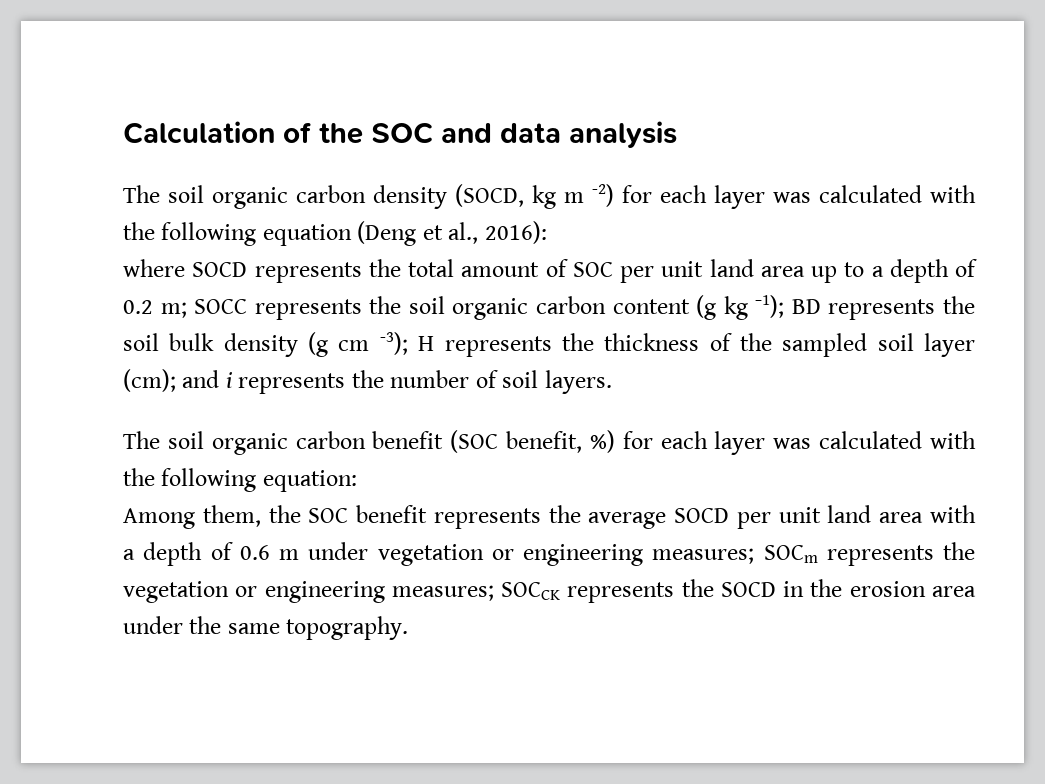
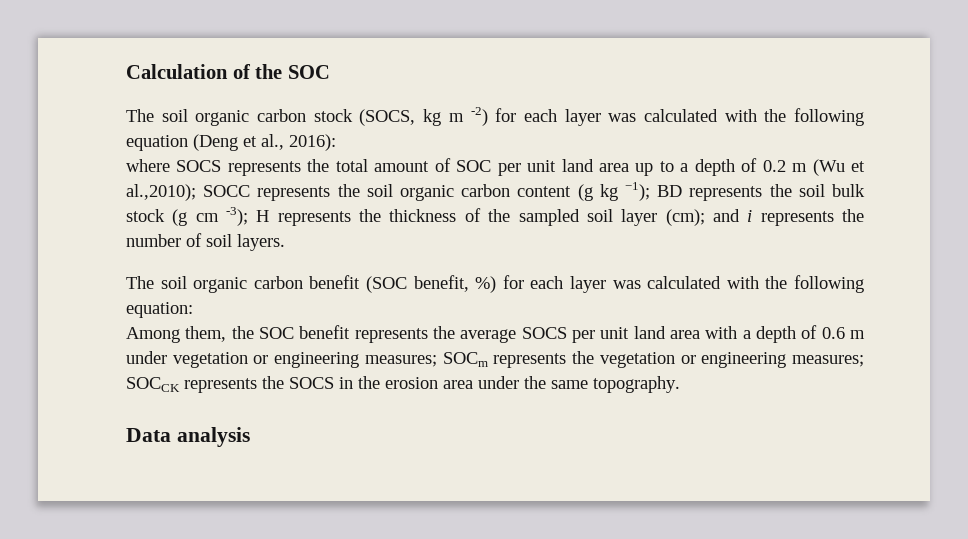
- Calculation of the SOC and data analysis
- The soil organic carbon density (SOCD, kg m -2) for each layer was calculated with the following equation (Deng et al., 2016):
+ Calculation of the SOC
+ The soil organic carbon stock (SOCS, kg m -2) for each layer was calculated with the following equation (Deng et al., 2016):
- where SOCD represents the total amount of SOC per unit land area up to a depth of 0.2 m; SOCC represents the soil organic carbon content (g kg −1); BD represents the soil bulk density (g cm -3); H represents the thickness of the sampled soil layer (cm); and i represents the number of soil layers.
+ where SOCS represents the total amount of SOC per unit land area up to a depth of 0.2 m (Wu et al.,2010); SOCC represents the soil organic carbon content (g kg −1); BD represents the soil bulk stock (g cm -3); H represents the thickness of the sampled soil layer (cm); and i represents the number of soil layers.
- Among them, the SOC benefit represents the average SOCD per unit land area with a depth of 0.6 m under vegetation or engineering measures; SOCm represents the vegetation or engineering measures; SOCCK represents the SOCD in the erosion area under the same topography.
+ Among them, the SOC benefit represents the average SOCS per unit land area with a depth of 0.6 m under vegetation or engineering measures; SOCm represents the vegetation or engineering measures; SOCCK represents the SOCS in the erosion area under the same topography.
+ Data analysis

